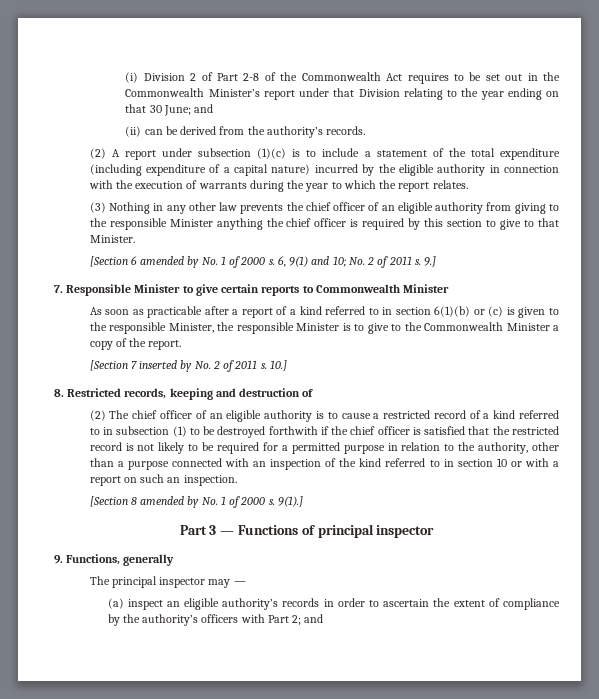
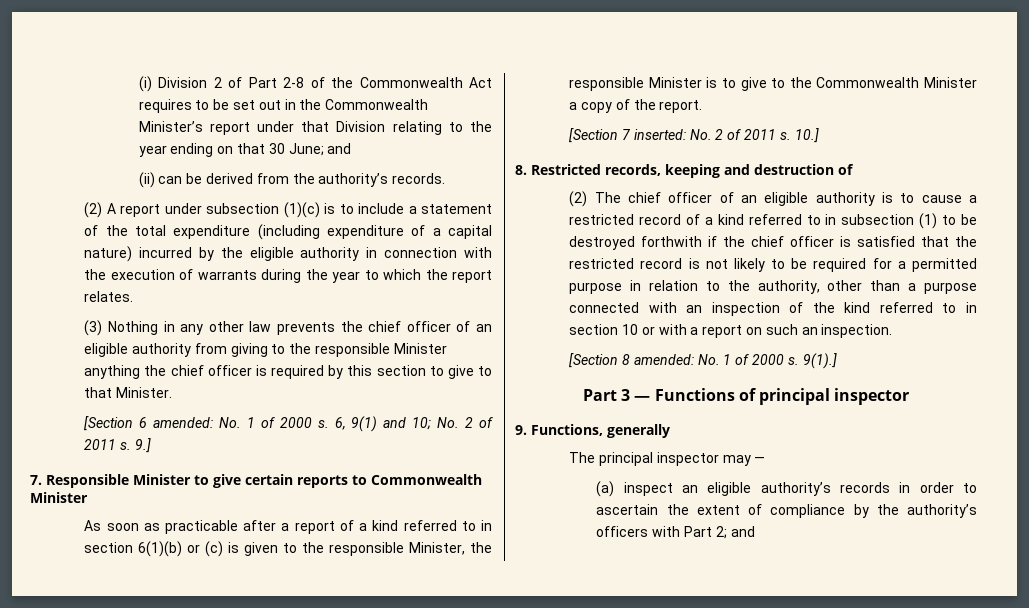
- [Section 6 amended by No. 1 of 2000 s.
+ [Section 6 amended: No. 1 of 2000 s.
- [Section 7 inserted by No. 2 of 2011 s.
+ [Section 7 inserted: No. 2 of 2011 s.
- [Section 8 amended by No. 1 of 2000 s.
+ [Section 8 amended: No. 1 of 2000 s.

